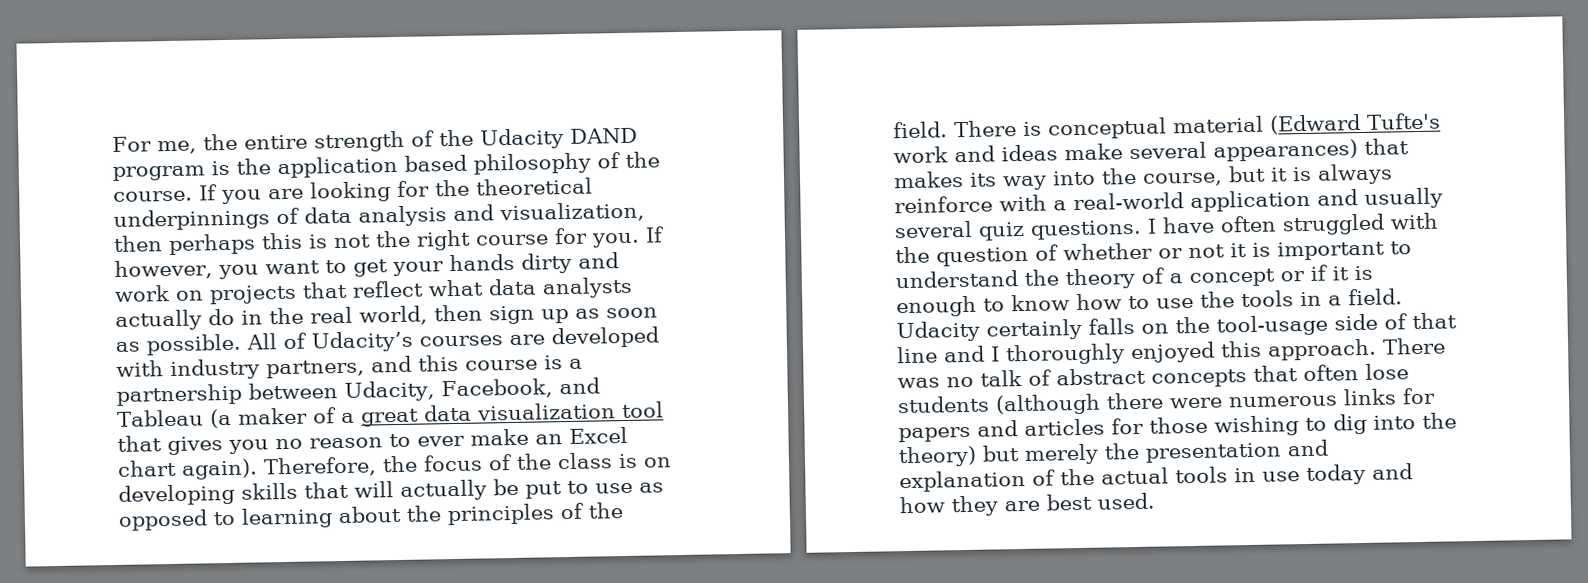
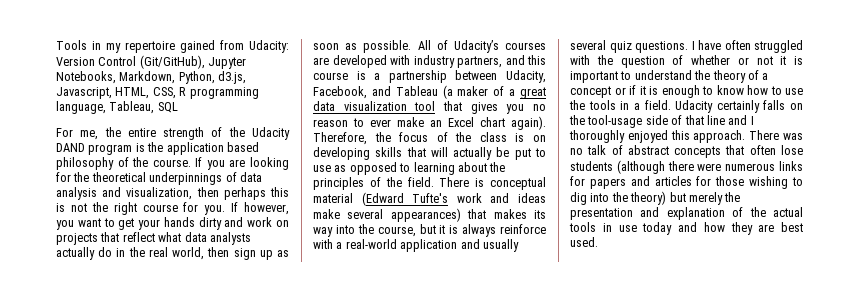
+ Tools in my repertoire gained from Udacity: Version Control (Git/GitHub), Jupyter Notebooks, Markdown, Python, d3.js, Javascript, HTML, CSS, R programming language, Tableau, SQL

